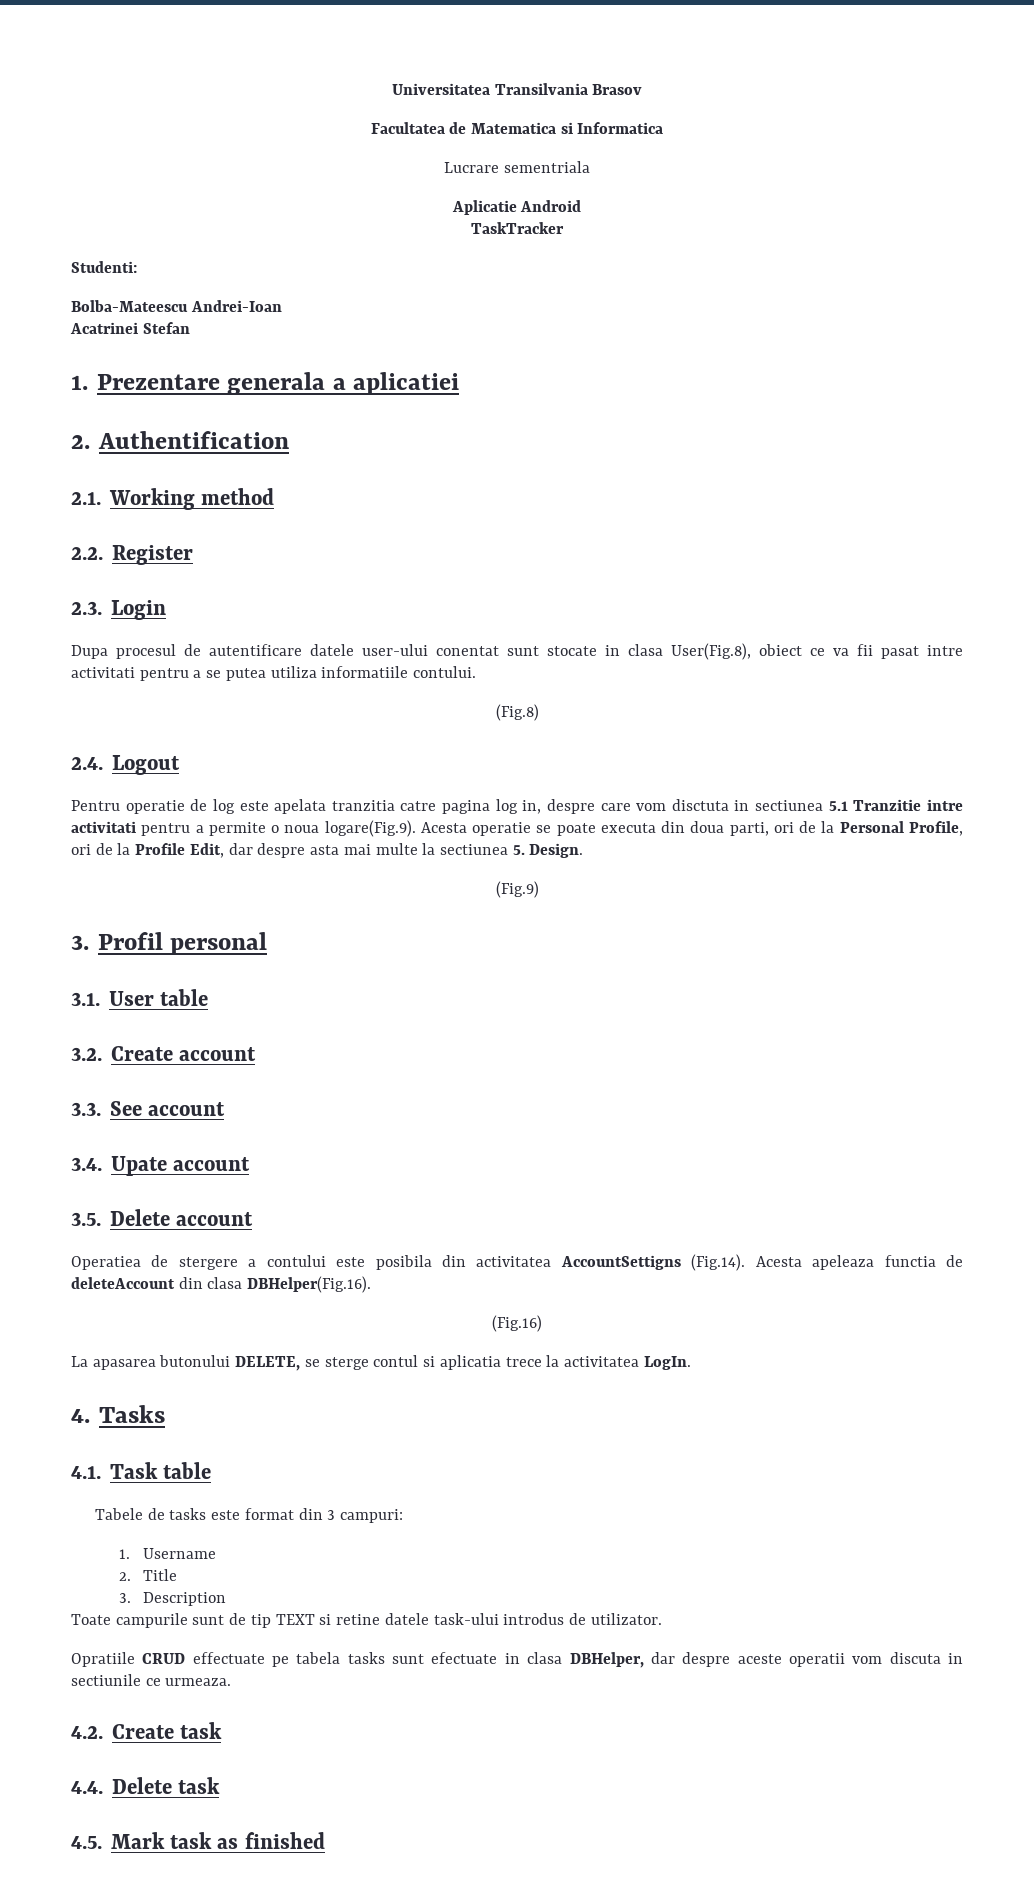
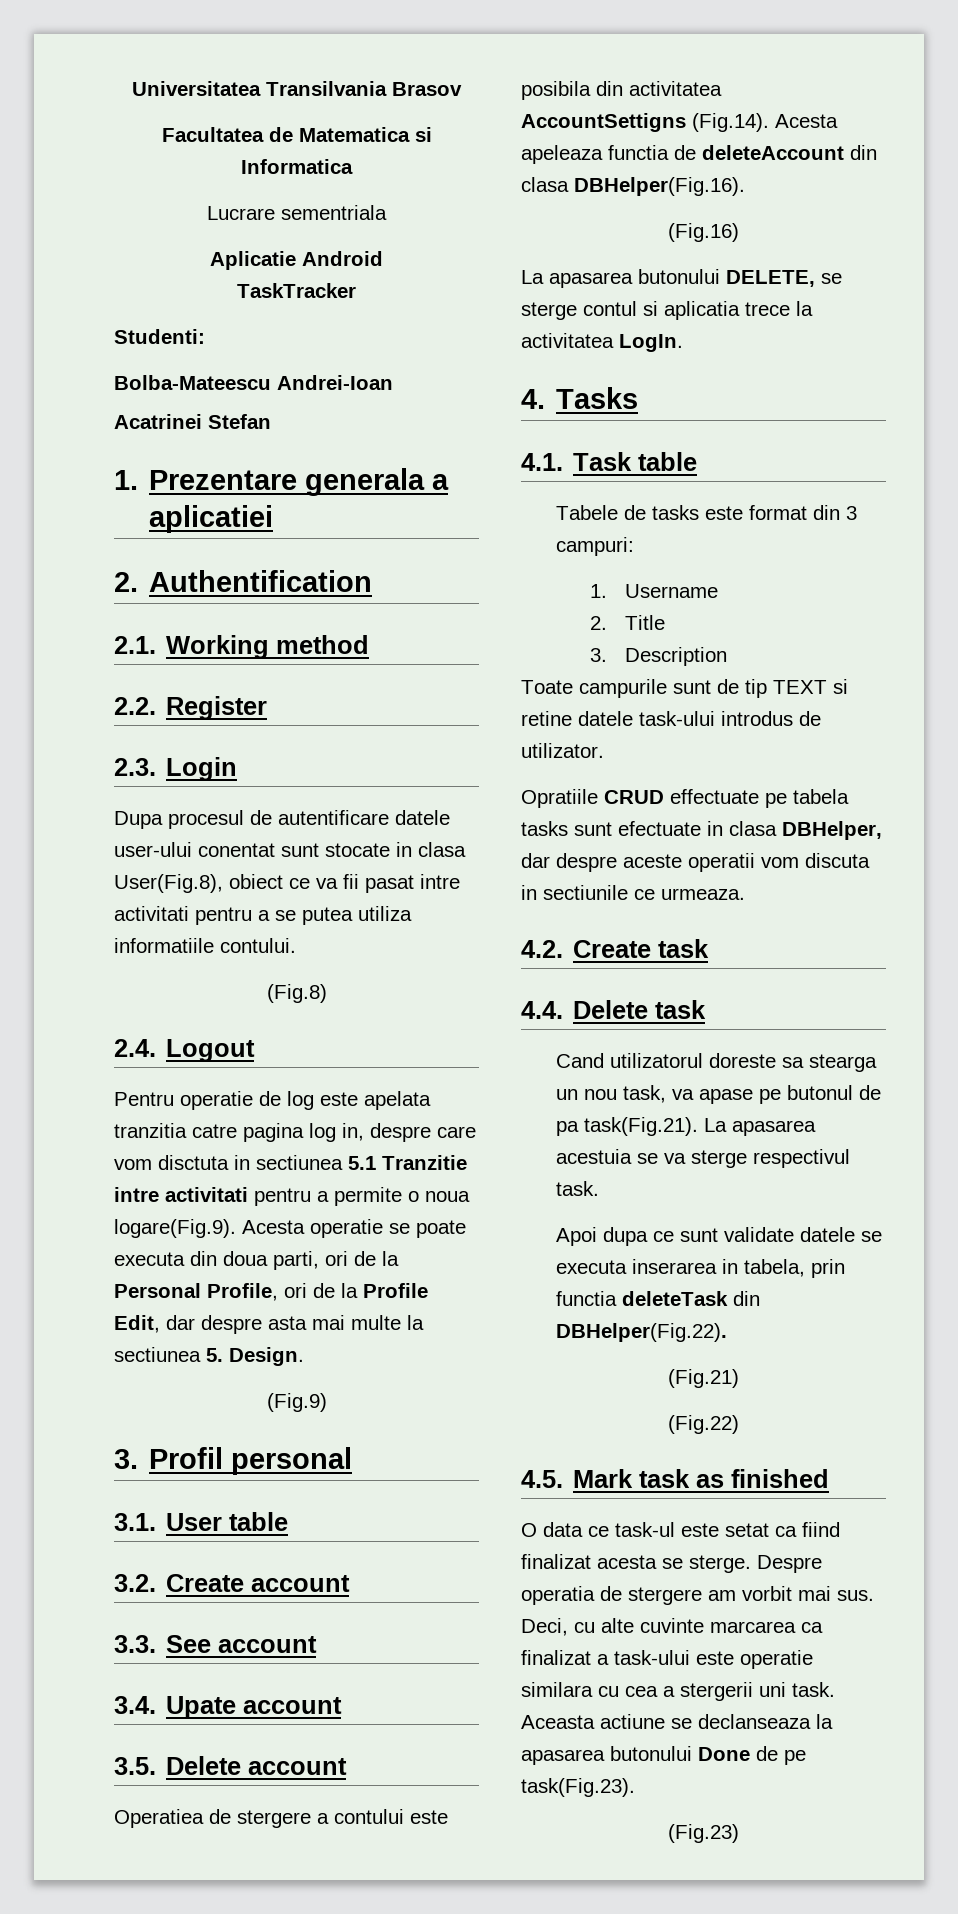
+ Cand utilizatorul doreste sa stearga un nou task, va apase pe butonul de pa task(Fig.21). La apasarea acestuia se va sterge respectivul task.
+ Apoi dupa ce sunt validate datele se executa inserarea in tabela, prin functia deleteTask din DBHelper(Fig.22).
+ (Fig.21)
+ (Fig.22)
+ O data ce task-ul este setat ca fiind finalizat acesta se sterge. Despre operatia de stergere am vorbit mai sus. Deci, cu alte cuvinte marcarea ca finalizat a task-ului este operatie similara cu cea a stergerii uni task. Aceasta actiune se declanseaza la apasarea butonului Done de pe task(Fig.23).
+ (Fig.23)

